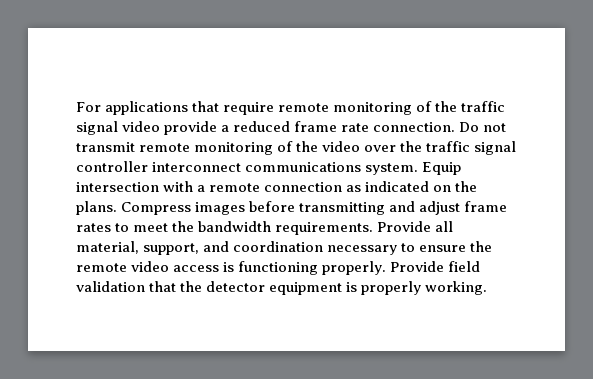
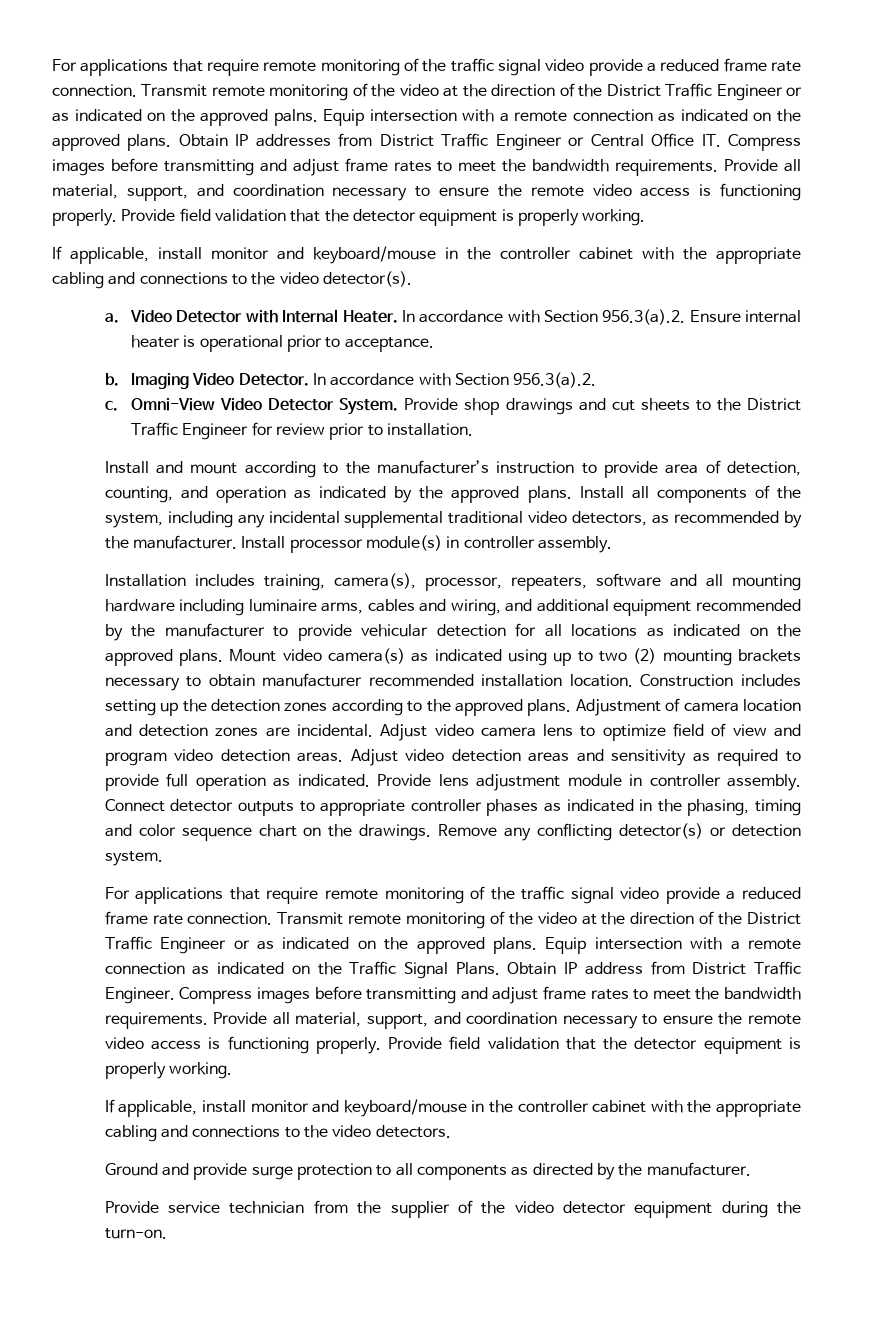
- Do not transmit remote monitoring of the video over the traffic signal controller interconnect communications system.
+ Transmit remote monitoring of the video at the direction of the District Traffic Engineer or as indicated on the approved palns.
- Equip intersection with a remote connection as indicated on the plans. Compress images before transmitting and adjust frame rates to meet the bandwidth requirements.
+ Equip intersection with a remote connection as indicated on the approved plans. Obtain IP addresses from District Traffic Engineer or Central Office IT. Compress images before transmitting and adjust frame rates to meet the bandwidth requirements.
+ If applicable, install monitor and keyboard/mouse in the controller cabinet with the appropriate cabling and connections to the video detector(s).
+ a. Video Detector with Internal Heater. In accordance with Section 956.3(a).2. Ensure internal heater is operational prior to acceptance.
+ b. Imaging Video Detector. In accordance with Section 956.3(a).2.
+ c. Omni-View Video Detector System. Provide shop drawings and cut sheets to the District Traffic Engineer for review prior to installation.
+ Install and mount according to the manufacturer’s instruction to provide area of detection, counting, and operation as indicated by the approved plans. Install all components of the system, including any incidental supplemental traditional video detectors, as recommended by the manufacturer. Install processor module(s) in controller assembly.
+ Installation includes training, camera(s), processor, repeaters, software and all mounting hardware including luminaire arms, cables and wiring, and additional equipment recommended by the manufacturer to provide vehicular detection for all locations as indicated on the approved plans. Mount video camera(s) as indicated using up to two (2) mounting brackets necessary to obtain manufacturer recommended installation location. Construction includes setting up the detection zones according to the approved plans. Adjustment of camera location and detection zones are incidental. Adjust video camera lens to optimize field of view and program video detection areas. Adjust video detection areas and sensitivity as required to provide full operation as indicated. Provide lens adjustment module in controller assembly. Connect detector outputs to appropriate controller phases as indicated in the phasing, timing and color sequence chart on the drawings. Remove any conflicting detector(s) or detection system.
+ For applications that require remote monitoring of the traffic signal video provide a reduced frame rate connection. Transmit remote monitoring of the video at the direction of the District Traffic Engineer or as indicated on the approved plans. Equip intersection with a remote connection as indicated on the Traffic Signal Plans. Obtain IP address from District Traffic Engineer. Compress images before transmitting and adjust frame rates to meet the bandwidth requirements. Provide all material, support, and coordination necessary to ensure the remote video access is functioning properly. Provide field validation that the detector equipment is properly working.
+ If applicable, install monitor and keyboard/mouse in the controller cabinet with the appropriate cabling and connections to the video detectors.
+ Ground and provide surge protection to all components as directed by the manufacturer.
+ Provide service technician from the supplier of the video detector equipment during the turn-on.

